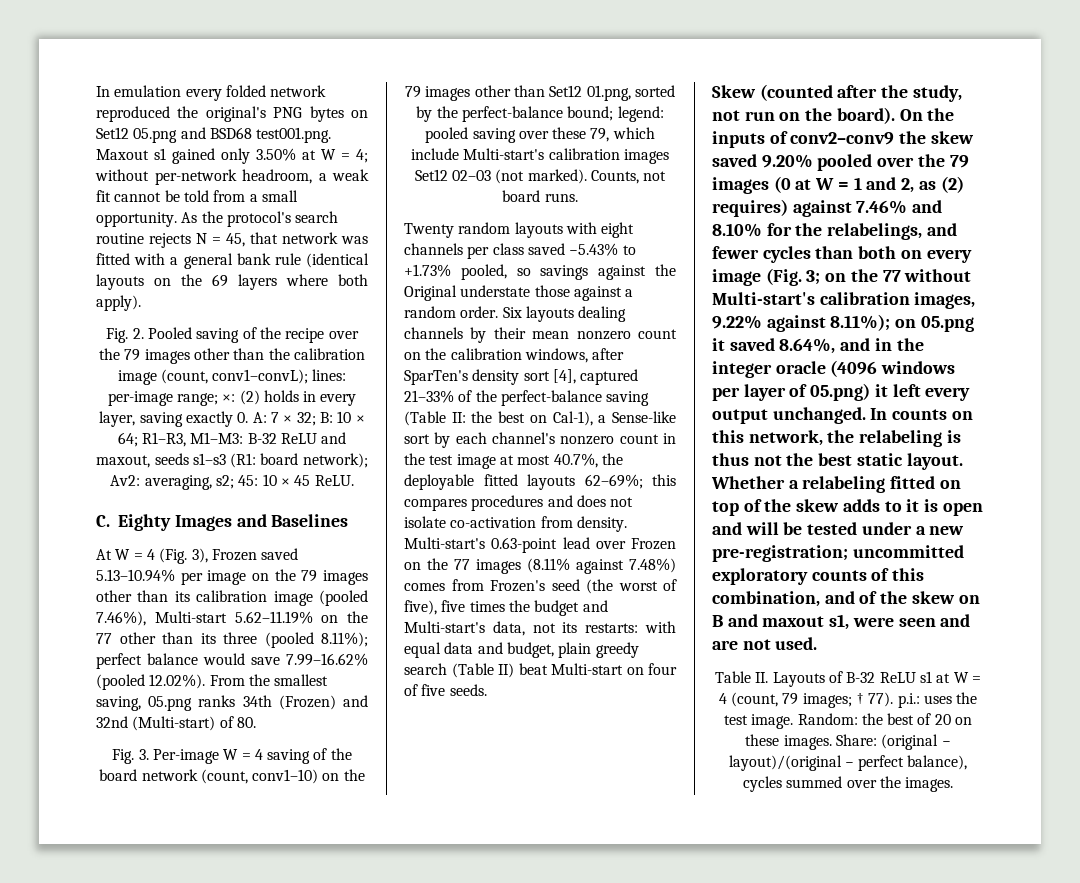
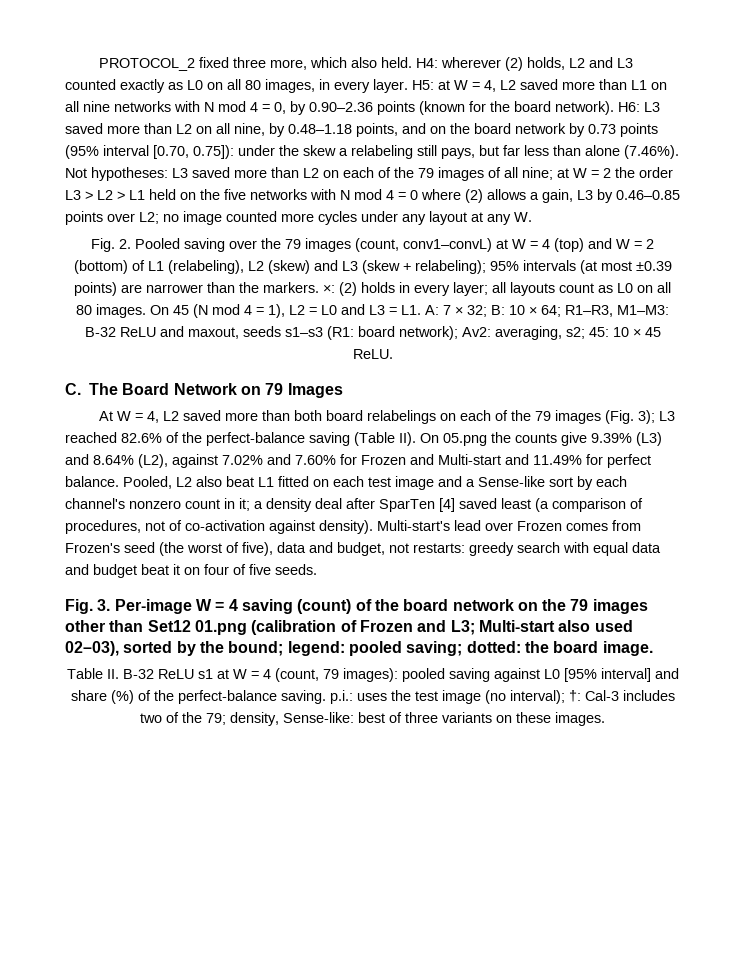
- In emulation every folded network reproduced the original's PNG bytes on Set12 05.png and BSD68 test001.png. Maxout s1 gained only 3.50% at W = 4; without per-network headroom, a weak fit cannot be told from a small opportunity. As the protocol's search routine rejects N = 45, that network was fitted with a general bank rule (identical layouts on the 69 layers where both apply).
+ PROTOCOL_2 fixed three more, which also held. H4: wherever (2) holds, L2 and L3 counted exactly as L0 on all 80 images, in every layer. H5: at W = 4, L2 saved more than L1 on all nine networks with N mod 4 = 0, by 0.90–2.36 points (known for the board network). H6: L3 saved more than L2 on all nine, by 0.48–1.18 points, and on the board network by 0.73 points (95% interval [0.70, 0.75]): under the skew a relabeling still pays, but far less than alone (7.46%). Not hypotheses: L3 saved more than L2 on each of the 79 images of all nine; at W = 2 the order L3 > L2 > L1 held on the five networks with N mod 4 = 0 where (2) allows a gain, L3 by 0.46–0.85 points over L2; no image counted more cycles under any layout at any W.
- Fig. 2. Pooled saving of the recipe over the 79 images other than the calibration image (count, conv1–convL); lines: per-image range; ×: (2) holds in every layer, saving exactly 0. A: 7 × 32; B: 10 × 64; R1–R3, M1–M3: B-32 ReLU and maxout, seeds s1–s3 (R1: board network); Av2: averaging, s2; 45: 10 × 45 ReLU.
+ Fig. 2. Pooled saving over the 79 images (count, conv1–convL) at W = 4 (top) and W = 2 (bottom) of L1 (relabeling), L2 (skew) and L3 (skew + relabeling); 95% intervals (at most ±0.39 points) are narrower than the markers. ×: (2) holds in every layer; all layouts count as L0 on all 80 images. On 45 (N mod 4 = 1), L2 = L0 and L3 = L1. A: 7 × 32; B: 10 × 64; R1–R3, M1–M3: B-32 ReLU and maxout, seeds s1–s3 (R1: board network); Av2: averaging, s2; 45: 10 × 45 ReLU.
- C. Eighty Images and Baselines
+ C. The Board Network on 79 Images
- At W = 4 (Fig. 3), Frozen saved 5.13–10.94% per image on the 79 images other than its calibration image (pooled 7.46%), Multi-start 5.62–11.19% on the 77 other than its three (pooled 8.11%); perfect balance would save 7.99–16.62% (pooled 12.02%). From the smallest saving, 05.png ranks 34th (Frozen) and 32nd (Multi-start) of 80.
- Fig. 3. Per-image W = 4 saving of the board network (count, conv1–10) on the 79 images other than Set12 01.png, sorted by the perfect-balance bound; legend: pooled saving over these 79, which include Multi-start's calibration images Set12 02–03 (not marked). Counts, not board runs.
- Twenty random layouts with eight channels per class saved −5.43% to +1.73% pooled, so savings against the Original understate those against a random order. Six layouts dealing channels by their mean nonzero count on the calibration windows, after SparTen's density sort [4], captured 21–33% of the perfect-balance saving (Table II: the best on Cal-1), a Sense-like sort by each channel's nonzero count in the test image at most 40.7%, the deployable fitted layouts 62–69%; this compares procedures and does not isolate co-activation from density. Multi-start's 0.63-point lead over Frozen on the 77 images (8.11% against 7.48%) comes from Frozen's seed (the worst of five), five times the budget and Multi-start's data, not its restarts: with equal data and budget, plain greedy search (Table II) beat Multi-start on four of five seeds.
+ At W = 4, L2 saved more than both board relabelings on each of the 79 images (Fig. 3); L3 reached 82.6% of the perfect-balance saving (Table II). On 05.png the counts give 9.39% (L3) and 8.64% (L2), against 7.02% and 7.60% for Frozen and Multi-start and 11.49% for perfect balance. Pooled, L2 also beat L1 fitted on each test image and a Sense-like sort by each channel's nonzero count in it; a density deal after SparTen [4] saved least (a comparison of procedures, not of co-activation against density). Multi-start's lead over Frozen comes from Frozen's seed (the worst of five), data and budget, not restarts: greedy search with equal data and budget beat it on four of five seeds.
- Skew (counted after the study, not run on the board). On the inputs of conv2–conv9 the skew saved 9.20% pooled over the 79 images (0 at W = 1 and 2, as (2) requires) against 7.46% and 8.10% for the relabelings, and fewer cycles than both on every image (Fig. 3; on the 77 without Multi-start's calibration images, 9.22% against 8.11%); on 05.png it saved 8.64%, and in the integer oracle (4096 windows per layer of 05.png) it left every output unchanged. In counts on this network, the relabeling is thus not the best static layout. Whether a relabeling fitted on top of the skew adds to it is open and will be tested under a new pre-registration; uncommitted exploratory counts of this combination, and of the skew on B and maxout s1, were seen and are not used.
+ Fig. 3. Per-image W = 4 saving (count) of the board network on the 79 images other than Set12 01.png (calibration of Frozen and L3; Multi-start also used 02–03), sorted by the bound; legend: pooled saving; dotted: the board image.
- Table II. Layouts of B-32 ReLU s1 at W = 4 (count, 79 images; † 77). p.i.: uses the test image. Random: the best of 20 on these images. Share: (original − layout)/(original − perfect balance), cycles summed over the images.
+ Table II. B-32 ReLU s1 at W = 4 (count, 79 images): pooled saving against L0 [95% interval] and share (%) of the perfect-balance saving. p.i.: uses the test image (no interval); †: Cal-3 includes two of the 79; density, Sense-like: best of three variants on these images.

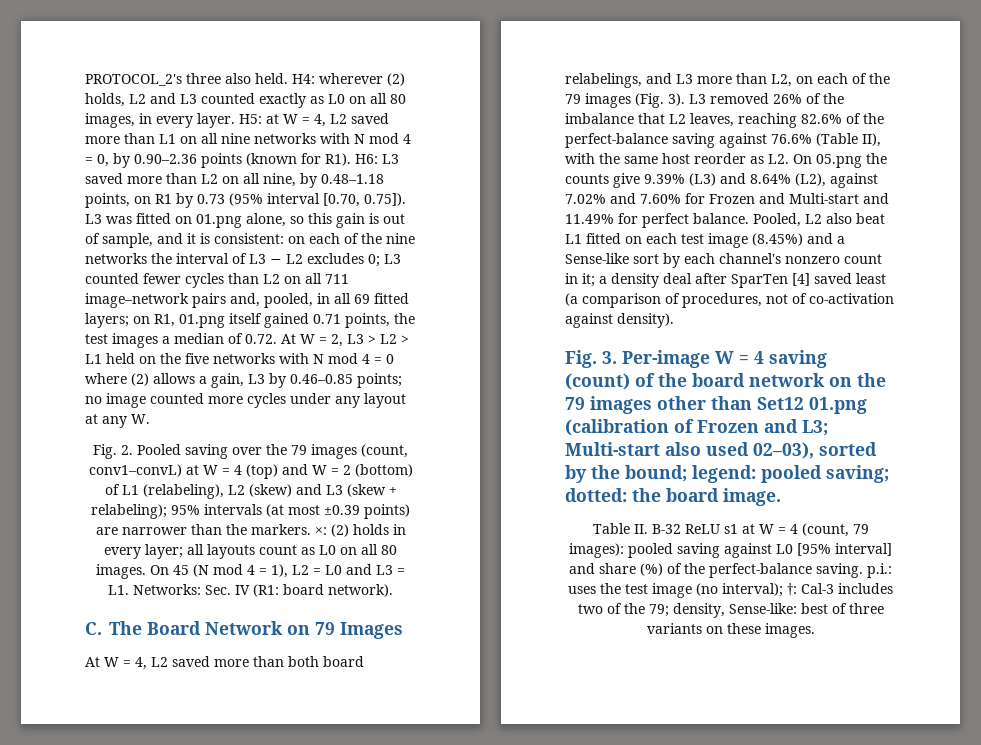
- PROTOCOL_2 fixed three more, which also held.
+ PROTOCOL_2's three also held.
- at W = 4, L2 saved more than L1 on all nine networks with N mod 4 = 0, by 0.90–2.36 points (known for the board network). H6:
+ at W = 4, L2 saved more than L1 on all nine networks with N mod 4 = 0, by 0.90–2.36 points (known for R1). H6:
- L3 saved more than L2 on all nine, by 0.48–1.18 points, and on the board network by 0.73 points (95% interval [0.70, 0.75]): under the skew a relabeling still pays, but far less than alone (7.46%). Not hypotheses: L3 saved more than L2 on each of the 79 images of all nine; at W = 2 the order L3 > L2 > L1 held on the five networks with N mod 4 = 0 where (2) allows a gain, L3 by 0.46–0.85 points over L2;
+ L3 saved more than L2 on all nine, by 0.48–1.18 points, on R1 by 0.73 (95% interval [0.70, 0.75]). L3 was fitted on 01.png alone, so this gain is out of sample, and it is consistent: on each of the nine networks the interval of L3 − L2 excludes 0; L3 counted fewer cycles than L2 on all 711 image–network pairs and, pooled, in all 69 fitted layers; on R1, 01.png itself gained 0.71 points, the test images a median of 0.72. At W = 2, L3 > L2 > L1 held on the five networks with N mod 4 = 0 where (2) allows a gain, L3 by 0.46–0.85 points;
- On 45 (N mod 4 = 1), L2 = L0 and L3 = L1. A: 7 × 32; B: 10 × 64; R1–R3, M1–M3: B-32 ReLU and maxout, seeds s1–s3 (R1: board network); Av2: averaging, s2; 45: 10 × 45 ReLU.
+ On 45 (N mod 4 = 1), L2 = L0 and L3 = L1. Networks: Sec. IV (R1: board network).
- At W = 4, L2 saved more than both board relabelings on each of the 79 images (Fig. 3); L3 reached 82.6% of the perfect-balance saving (Table II). On 05.png the counts give 9.39% (L3) and 8.64% (L2), against 7.02% and 7.60% for Frozen and Multi-start and 11.49% for perfect balance.
+ At W = 4, L2 saved more than both board relabelings, and L3 more than L2, on each of the 79 images (Fig. 3). L3 removed 26% of the imbalance that L2 leaves, reaching 82.6% of the perfect-balance saving against 76.6% (Table II), with the same host reorder as L2. On 05.png the counts give 9.39% (L3) and 8.64% (L2), against 7.02% and 7.60% for Frozen and Multi-start and 11.49% for perfect balance.
- Pooled, L2 also beat L1 fitted on each test image and a Sense-like sort by each channel's nonzero count in it; a density deal after SparTen [4] saved least (a comparison of procedures, not of co-activation against density). Multi-start's lead over Frozen comes from Frozen's seed (the worst of five), data and budget, not restarts: greedy search with equal data and budget beat it on four of five seeds.
+ Pooled, L2 also beat L1 fitted on each test image (8.45%) and a Sense-like sort by each channel's nonzero count in it; a density deal after SparTen [4] saved least (a comparison of procedures, not of co-activation against density).

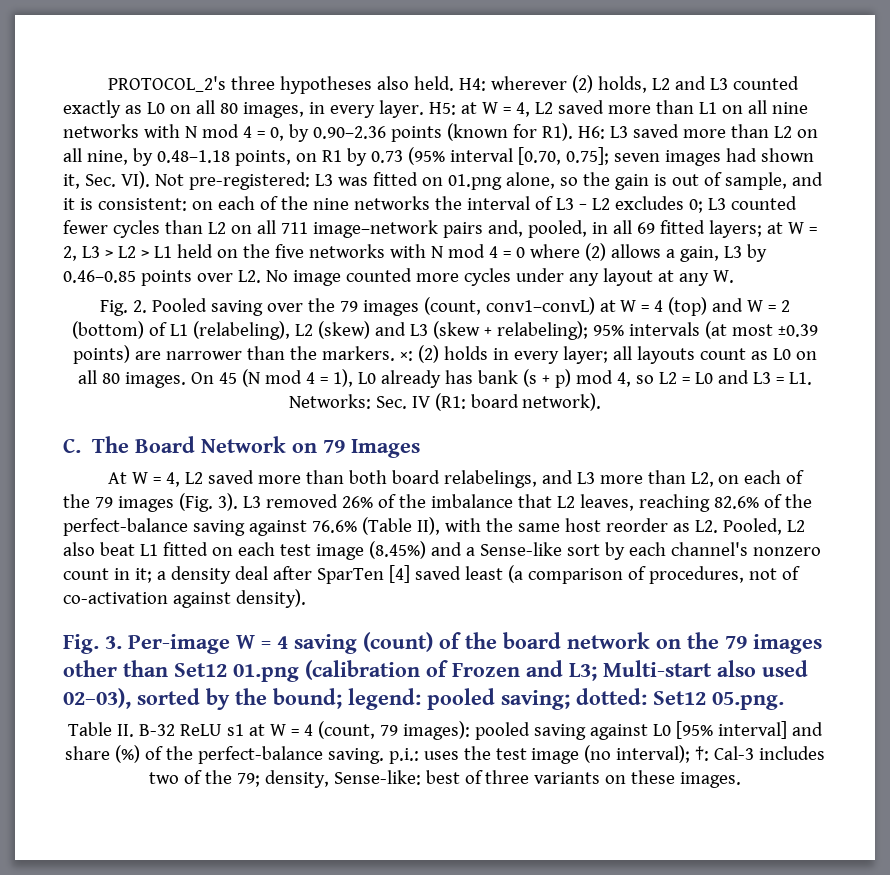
- PROTOCOL_2's three also held.
+ PROTOCOL_2's three hypotheses also held.
- L3 saved more than L2 on all nine, by 0.48–1.18 points, on R1 by 0.73 (95% interval [0.70, 0.75]). L3 was fitted on 01.png alone, so this gain is out of sample, and it is consistent:
+ L3 saved more than L2 on all nine, by 0.48–1.18 points, on R1 by 0.73 (95% interval [0.70, 0.75]; seven images had shown it, Sec. VI). Not pre-registered: L3 was fitted on 01.png alone, so the gain is out of sample, and it is consistent:
- on R1, 01.png itself gained 0.71 points, the test images a median of 0.72. At W = 2, L3 > L2 > L1 held on the five networks with N mod 4 = 0 where (2) allows a gain, L3 by 0.46–0.85 points; no image counted more cycles under any layout at any W.
+ at W = 2, L3 > L2 > L1 held on the five networks with N mod 4 = 0 where (2) allows a gain, L3 by 0.46–0.85 points over L2. No image counted more cycles under any layout at any W.
- On 45 (N mod 4 = 1), L2 = L0 and L3 = L1. Networks: Sec. IV (R1: board network).
+ On 45 (N mod 4 = 1), L0 already has bank (s + p) mod 4, so L2 = L0 and L3 = L1. Networks: Sec. IV (R1: board network).
- L3 removed 26% of the imbalance that L2 leaves, reaching 82.6% of the perfect-balance saving against 76.6% (Table II), with the same host reorder as L2. On 05.png the counts give 9.39% (L3) and 8.64% (L2), against 7.02% and 7.60% for Frozen and Multi-start and 11.49% for perfect balance. Pooled, L2 also beat L1 fitted on each test image (8.45%) and a Sense-like sort by each channel's nonzero count in it;
+ L3 removed 26% of the imbalance that L2 leaves, reaching 82.6% of the perfect-balance saving against 76.6% (Table II), with the same host reorder as L2. Pooled, L2 also beat L1 fitted on each test image (8.45%) and a Sense-like sort by each channel's nonzero count in it;
- Fig. 3. Per-image W = 4 saving (count) of the board network on the 79 images other than Set12 01.png (calibration of Frozen and L3; Multi-start also used 02–03), sorted by the bound; legend: pooled saving; dotted: the board image.
+ Fig. 3. Per-image W = 4 saving (count) of the board network on the 79 images other than Set12 01.png (calibration of Frozen and L3; Multi-start also used 02–03), sorted by the bound; legend: pooled saving; dotted: Set12 05.png.

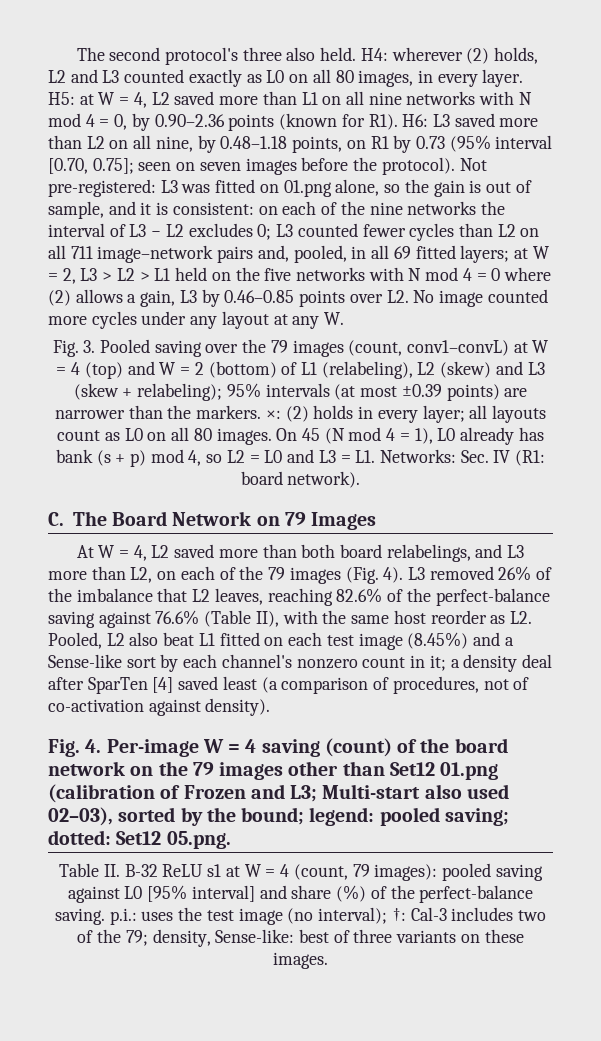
- PROTOCOL_2's three hypotheses also held.
+ The second protocol's three also held.
- seven images had shown it, Sec. VI). Not pre-registered:
+ seen on seven images before the protocol). Not pre-registered:
- Fig. 2. Pooled saving over the 79 images (count, conv1–convL) at W = 4 (top) and W = 2 (bottom) of L1 (relabeling), L2 (skew) and L3 (skew + relabeling); 95% intervals (at most ±0.39 points) are narrower than the markers.
+ Fig. 3. Pooled saving over the 79 images (count, conv1–convL) at W = 4 (top) and W = 2 (bottom) of L1 (relabeling), L2 (skew) and L3 (skew + relabeling); 95% intervals (at most ±0.39 points) are narrower than the markers.
- At W = 4, L2 saved more than both board relabelings, and L3 more than L2, on each of the 79 images (Fig. 3).
+ At W = 4, L2 saved more than both board relabelings, and L3 more than L2, on each of the 79 images (Fig. 4).
- Fig. 3. Per-image W = 4 saving (count) of the board network on the 79 images other than Set12 01.png (calibration of Frozen and L3; Multi-start also used 02–03), sorted by the bound; legend: pooled saving; dotted: Set12 05.png.
+ Fig. 4. Per-image W = 4 saving (count) of the board network on the 79 images other than Set12 01.png (calibration of Frozen and L3; Multi-start also used 02–03), sorted by the bound; legend: pooled saving; dotted: Set12 05.png.

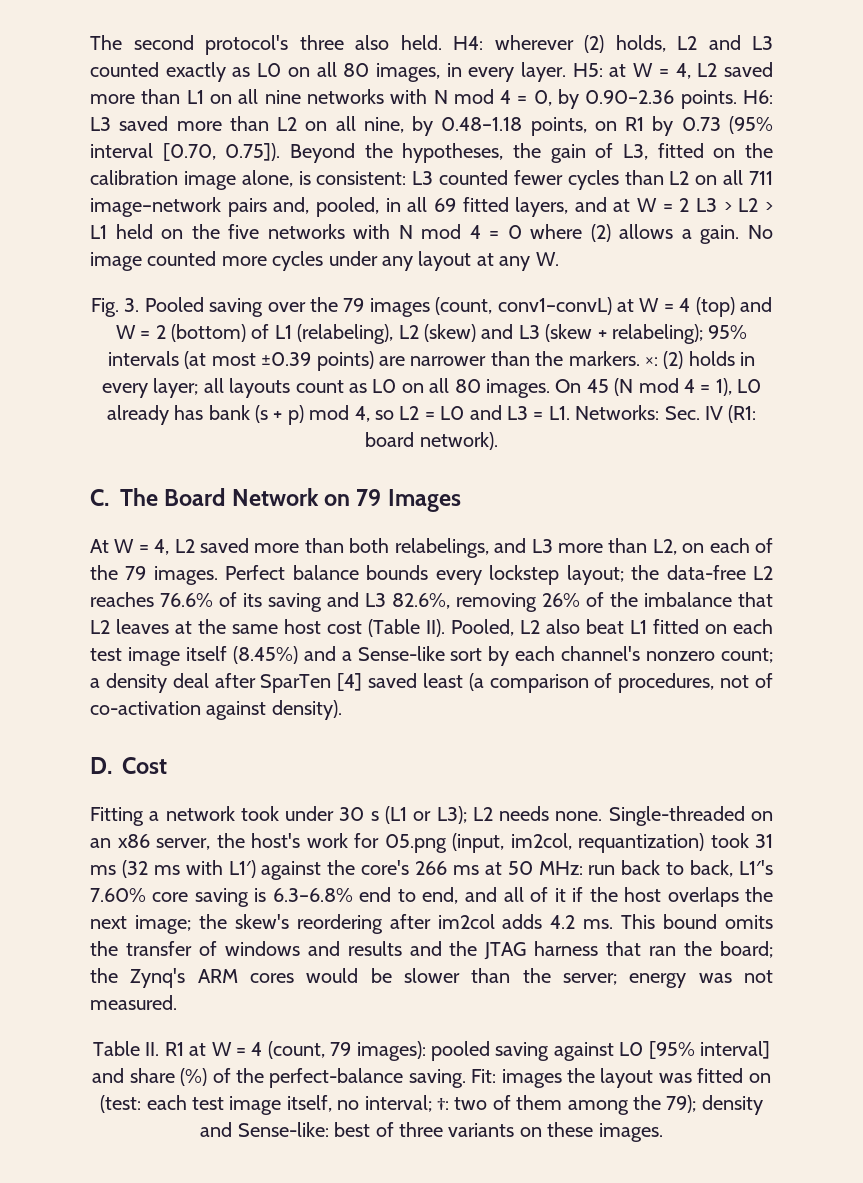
- at W = 4, L2 saved more than L1 on all nine networks with N mod 4 = 0, by 0.90–2.36 points (known for R1). H6:
+ at W = 4, L2 saved more than L1 on all nine networks with N mod 4 = 0, by 0.90–2.36 points. H6:
- L3 saved more than L2 on all nine, by 0.48–1.18 points, on R1 by 0.73 (95% interval [0.70, 0.75]; seen on seven images before the protocol). Not pre-registered: L3 was fitted on 01.png alone, so the gain is out of sample, and it is consistent: on each of the nine networks the interval of L3 − L2 excludes 0;
+ L3 saved more than L2 on all nine, by 0.48–1.18 points, on R1 by 0.73 (95% interval [0.70, 0.75]). Beyond the hypotheses, the gain of L3, fitted on the calibration image alone, is consistent:
- L3 counted fewer cycles than L2 on all 711 image–network pairs and, pooled, in all 69 fitted layers; at W = 2, L3 > L2 > L1 held on the five networks with N mod 4 = 0 where (2) allows a gain, L3 by 0.46–0.85 points over L2. No image counted more cycles under any layout at any W.
+ L3 counted fewer cycles than L2 on all 711 image–network pairs and, pooled, in all 69 fitted layers, and at W = 2 L3 > L2 > L1 held on the five networks with N mod 4 = 0 where (2) allows a gain. No image counted more cycles under any layout at any W.
- At W = 4, L2 saved more than both board relabelings, and L3 more than L2, on each of the 79 images (Fig. 4). L3 removed 26% of the imbalance that L2 leaves, reaching 82.6% of the perfect-balance saving against 76.6% (Table II), with the same host reorder as L2. Pooled, L2 also beat L1 fitted on each test image (8.45%) and a Sense-like sort by each channel's nonzero count in it;
+ At W = 4, L2 saved more than both relabelings, and L3 more than L2, on each of the 79 images. Perfect balance bounds every lockstep layout; the data-free L2 reaches 76.6% of its saving and L3 82.6%, removing 26% of the imbalance that L2 leaves at the same host cost (Table II). Pooled, L2 also beat L1 fitted on each test image itself (8.45%) and a Sense-like sort by each channel's nonzero count;
- Fig. 4. Per-image W = 4 saving (count) of the board network on the 79 images other than Set12 01.png (calibration of Frozen and L3; Multi-start also used 02–03), sorted by the bound; legend: pooled saving; dotted: Set12 05.png.
+ D. Cost
+ Fitting a network took under 30 s (L1 or L3); L2 needs none. Single-threaded on an x86 server, the host's work for 05.png (input, im2col, requantization) took 31 ms (32 ms with L1′) against the core's 266 ms at 50 MHz: run back to back, L1′'s 7.60% core saving is 6.3–6.8% end to end, and all of it if the host overlaps the next image; the skew's reordering after im2col adds 4.2 ms. This bound omits the transfer of windows and results and the JTAG harness that ran the board; the Zynq's ARM cores would be slower than the server; energy was not measured.
- Table II. B-32 ReLU s1 at W = 4 (count, 79 images): pooled saving against L0 [95% interval] and share (%) of the perfect-balance saving. p.i.: uses the test image (no interval); †: Cal-3 includes two of the 79; density, Sense-like: best of three variants on these images.
+ Table II. R1 at W = 4 (count, 79 images): pooled saving against L0 [95% interval] and share (%) of the perfect-balance saving. Fit: images the layout was fitted on (test: each test image itself, no interval; †: two of them among the 79); density and Sense-like: best of three variants on these images.

